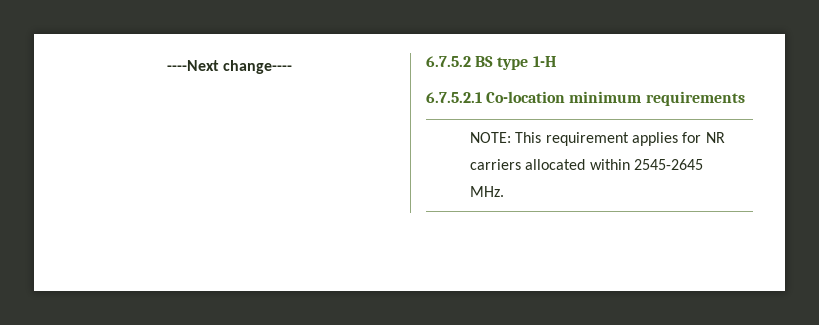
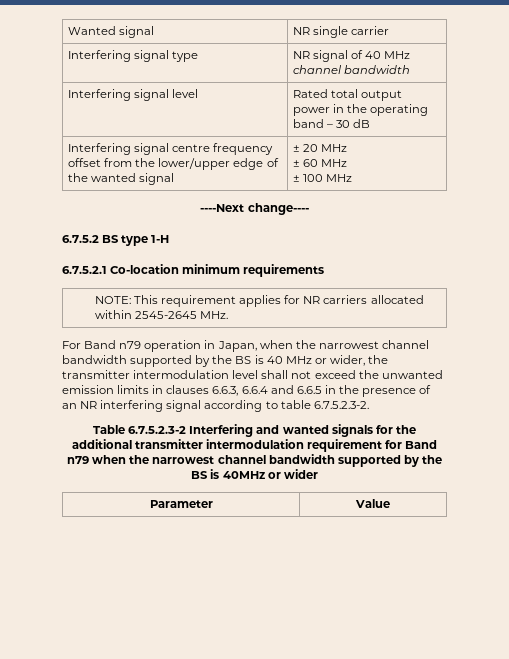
+ Wanted signal | NR single carrier
+ Interfering signal type | NR signal of 40 MHz channel bandwidth
+ Interfering signal level | Rated total output power in the operating band – 30 dB
+ Interfering signal centre frequency offset from the lower/upper edge of the wanted signal | ± 20 MHz
+ ± 60 MHz
+ ± 100 MHz
+ For Band n79 operation in Japan, when the narrowest channel bandwidth supported by the BS is 40 MHz or wider, the transmitter intermodulation level shall not exceed the unwanted emission limits in clauses 6.6.3, 6.6.4 and 6.6.5 in the presence of an NR interfering signal according to table 6.7.5.2.3-2.
+ Table 6.7.5.2.3-2 Interfering and wanted signals for the additional transmitter intermodulation requirement for Band n79 when the narrowest channel bandwidth supported by the BS is 40MHz or wider
+ Parameter | Value

